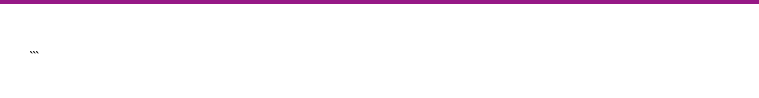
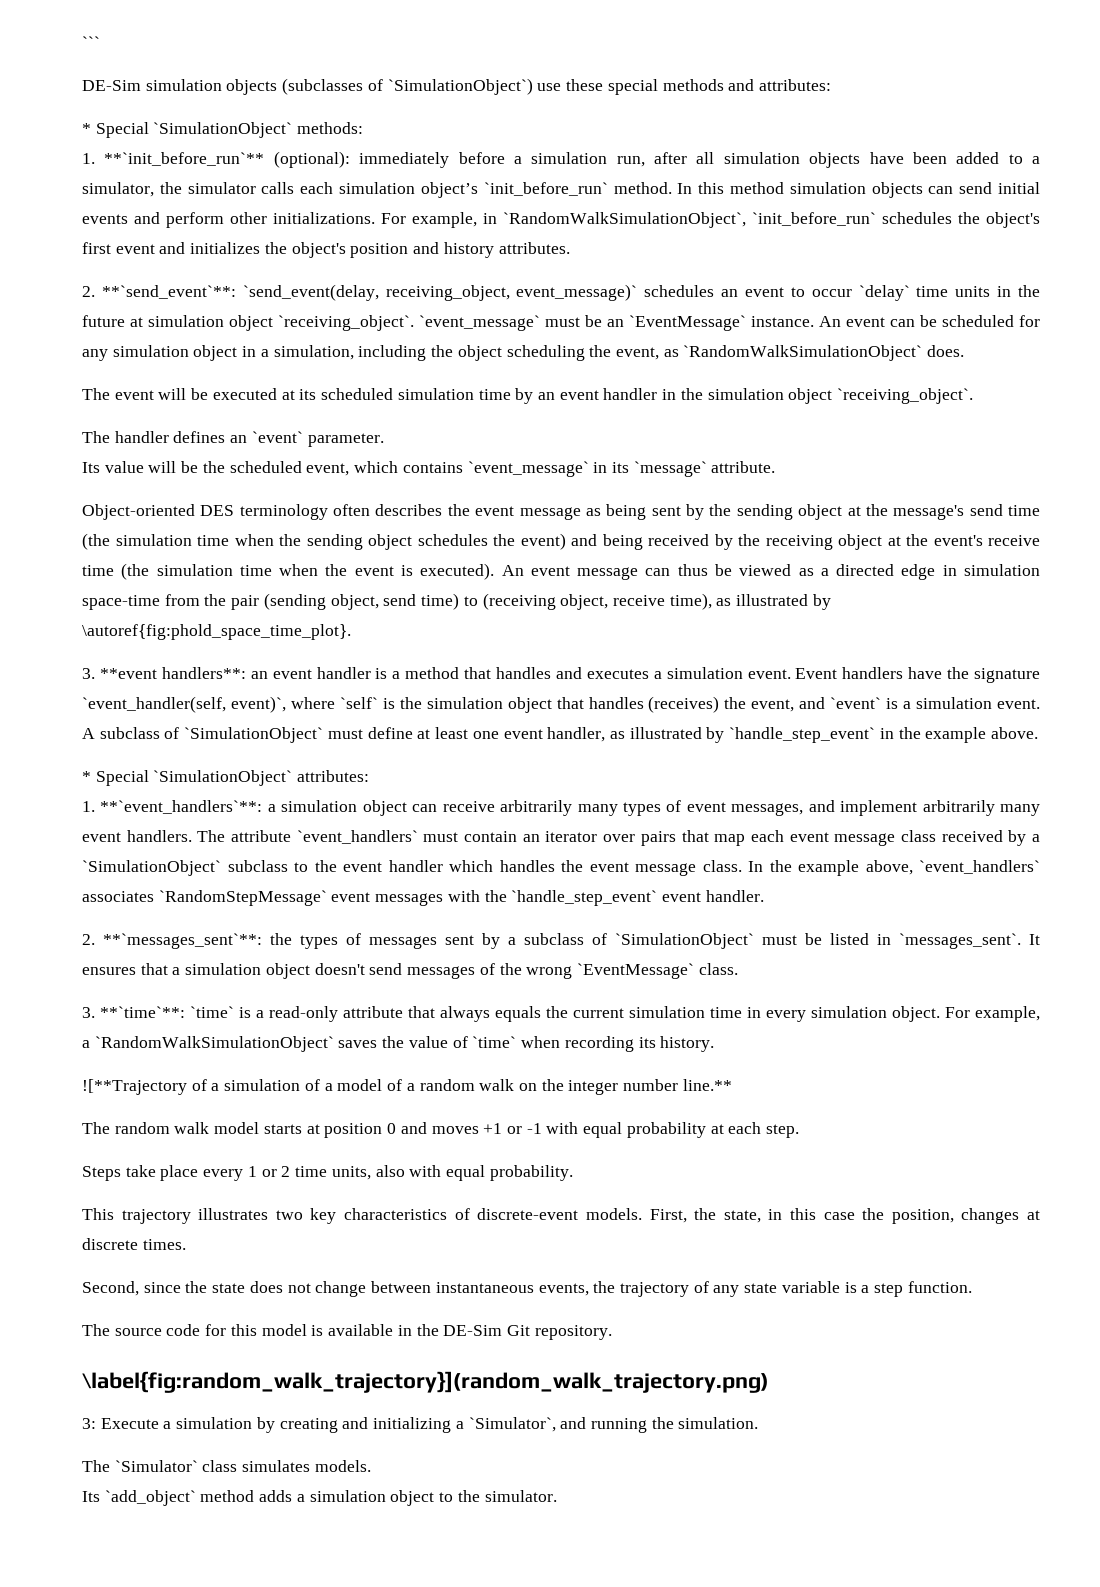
+ DE-Sim simulation objects (subclasses of `SimulationObject`) use these special methods and attributes:
+ * Special `SimulationObject` methods:
+ 1. **`init_before_run`** (optional): immediately before a simulation run, after all simulation objects have been added to a simulator, the simulator calls each simulation object’s `init_before_run` method. In this method simulation objects can send initial events and perform other initializations. For example, in `RandomWalkSimulationObject`, `init_before_run` schedules the object's first event and initializes the object's position and history attributes.
+ 2. **`send_event`**: `send_event(delay, receiving_object, event_message)` schedules an event to occur `delay` time units in the future at simulation object `receiving_object`. `event_message` must be an `EventMessage` instance. An event can be scheduled for any simulation object in a simulation, including the object scheduling the event, as `RandomWalkSimulationObject` does.
+ The event will be executed at its scheduled simulation time by an event handler in the simulation object `receiving_object`.
+ The handler defines an `event` parameter.
+ Its value will be the scheduled event, which contains `event_message` in its `message` attribute.
+ Object-oriented DES terminology often describes the event message as being sent by the sending object at the message's send time (the simulation time when the sending object schedules the event) and being received by the receiving object at the event's receive time (the simulation time when the event is executed). An event message can thus be viewed as a directed edge in simulation space-time from the pair (sending object, send time) to (receiving object, receive time), as illustrated by \autoref{fig:phold_space_time_plot}.
+ 3. **event handlers**: an event handler is a method that handles and executes a simulation event. Event handlers have the signature `event_handler(self, event)`, where `self` is the simulation object that handles (receives) the event, and `event` is a simulation event. A subclass of `SimulationObject` must define at least one event handler, as illustrated by `handle_step_event` in the example above.
+ * Special `SimulationObject` attributes:
+ 1. **`event_handlers`**: a simulation object can receive arbitrarily many types of event messages, and implement arbitrarily many event handlers. The attribute `event_handlers` must contain an iterator over pairs that map each event message class received by a `SimulationObject` subclass to the event handler which handles the event message class. In the example above, `event_handlers` associates `RandomStepMessage` event messages with the `handle_step_event` event handler.
+ 2. **`messages_sent`**: the types of messages sent by a subclass of `SimulationObject` must be listed in `messages_sent`. It ensures that a simulation object doesn't send messages of the wrong `EventMessage` class.
+ 3. **`time`**: `time` is a read-only attribute that always equals the current simulation time in every simulation object. For example, a `RandomWalkSimulationObject` saves the value of `time` when recording its history.
+ ![**Trajectory of a simulation of a model of a random walk on the integer number line.**
+ The random walk model starts at position 0 and moves +1 or -1 with equal probability at each step.
+ Steps take place every 1 or 2 time units, also with equal probability.
+ This trajectory illustrates two key characteristics of discrete-event models. First, the state, in this case the position, changes at discrete times.
+ Second, since the state does not change between instantaneous events, the trajectory of any state variable is a step function.
+ The source code for this model is available in the DE-Sim Git repository.
+ \label{fig:random_walk_trajectory}](random_walk_trajectory.png)
+ 3: Execute a simulation by creating and initializing a `Simulator`, and running the simulation.
+ The `Simulator` class simulates models.
+ Its `add_object` method adds a simulation object to the simulator.

